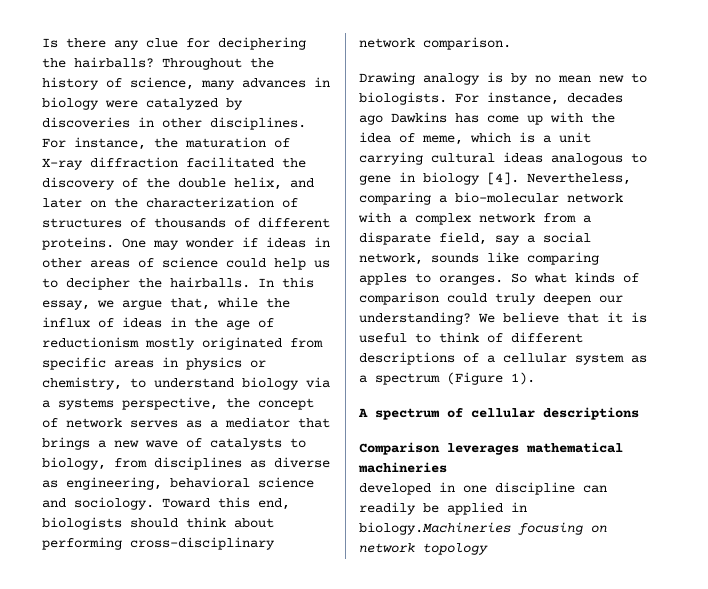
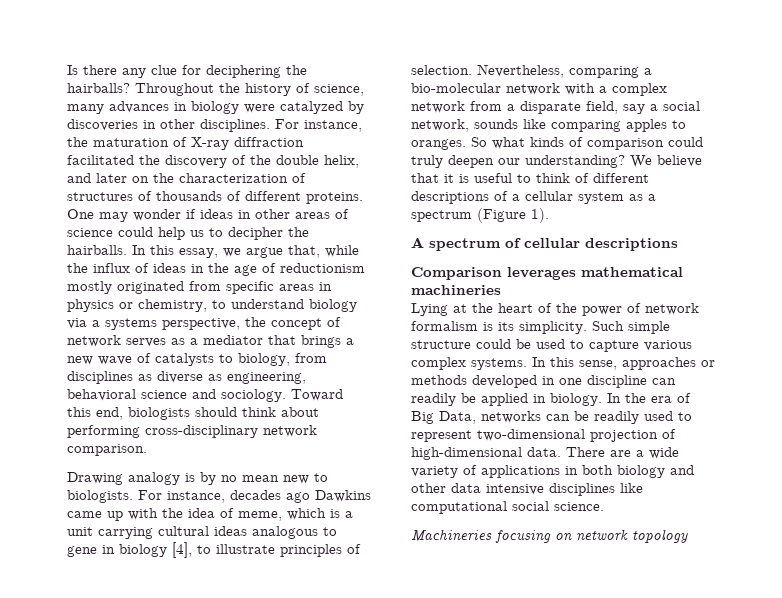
- For instance, decades ago Dawkins has come up with the idea of meme, which is a unit carrying cultural ideas analogous to gene in biology [4].
+ For instance, decades ago Dawkins came up with the idea of meme, which is a unit carrying cultural ideas analogous to gene in biology [4], to illustrate principles of selection.
- developed in one discipline can readily be applied in biology.Machineries focusing on network topology
+ Lying at the heart of the power of network formalism is its simplicity. Such simple structure could be used to capture various complex systems. In this sense, approaches or methods developed in one discipline can readily be applied in biology. In the era of Big Data, networks can be readily used to represent two-dimensional projection of high-dimensional data. There are a wide variety of applications in both biology and other data intensive disciplines like computational social science.
+ Machineries focusing on network topology

